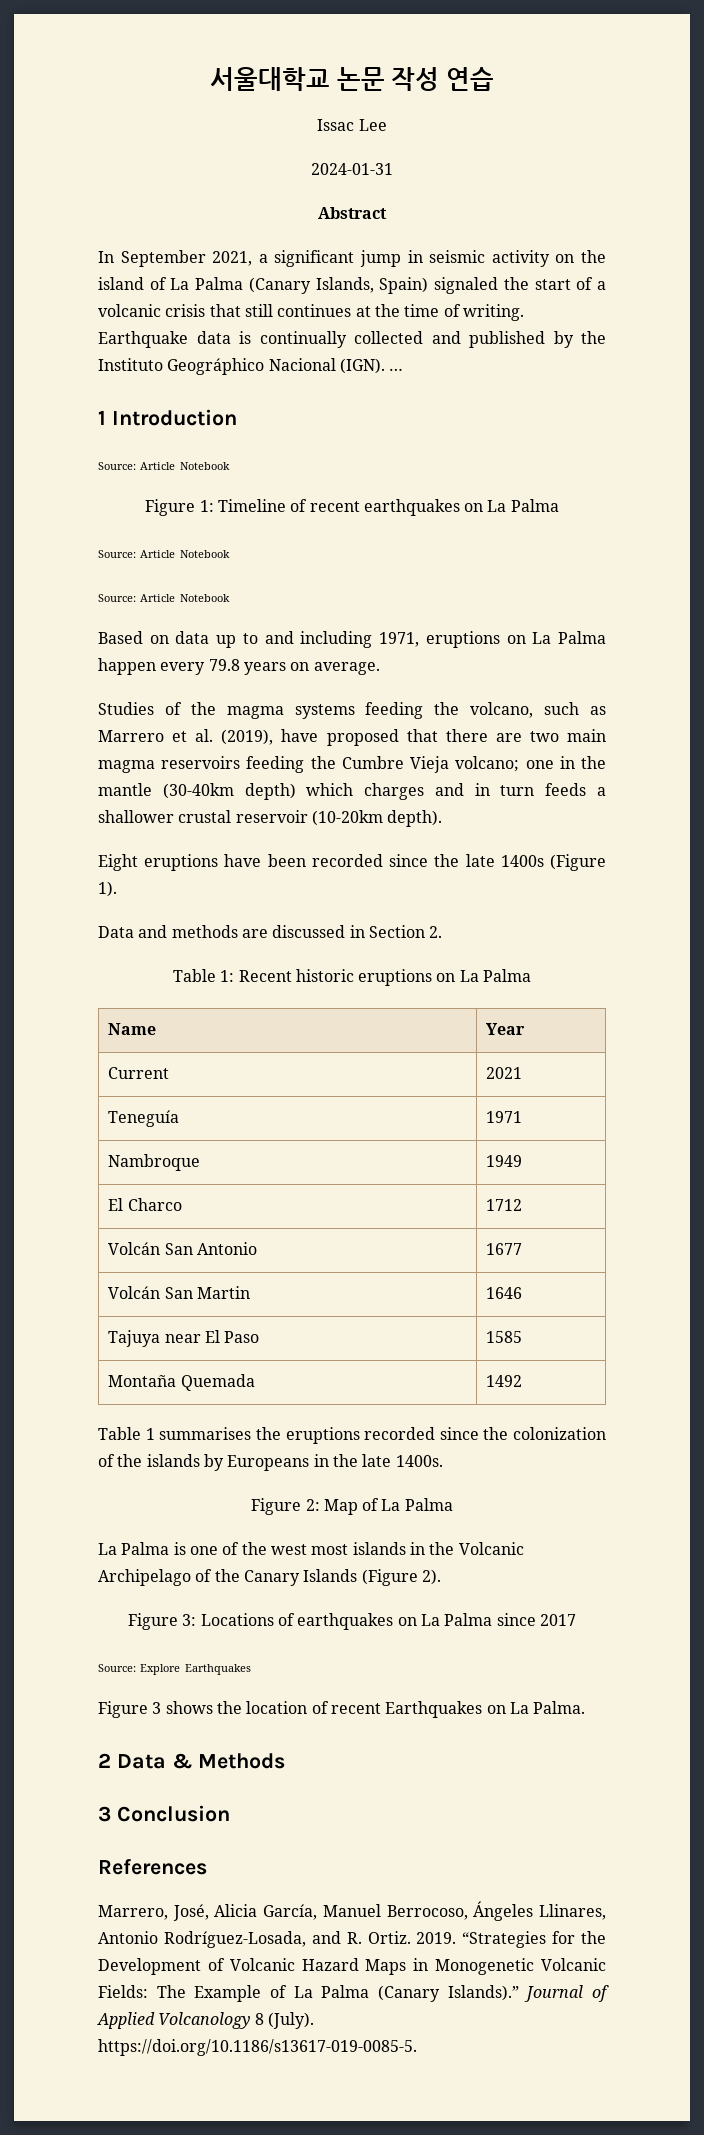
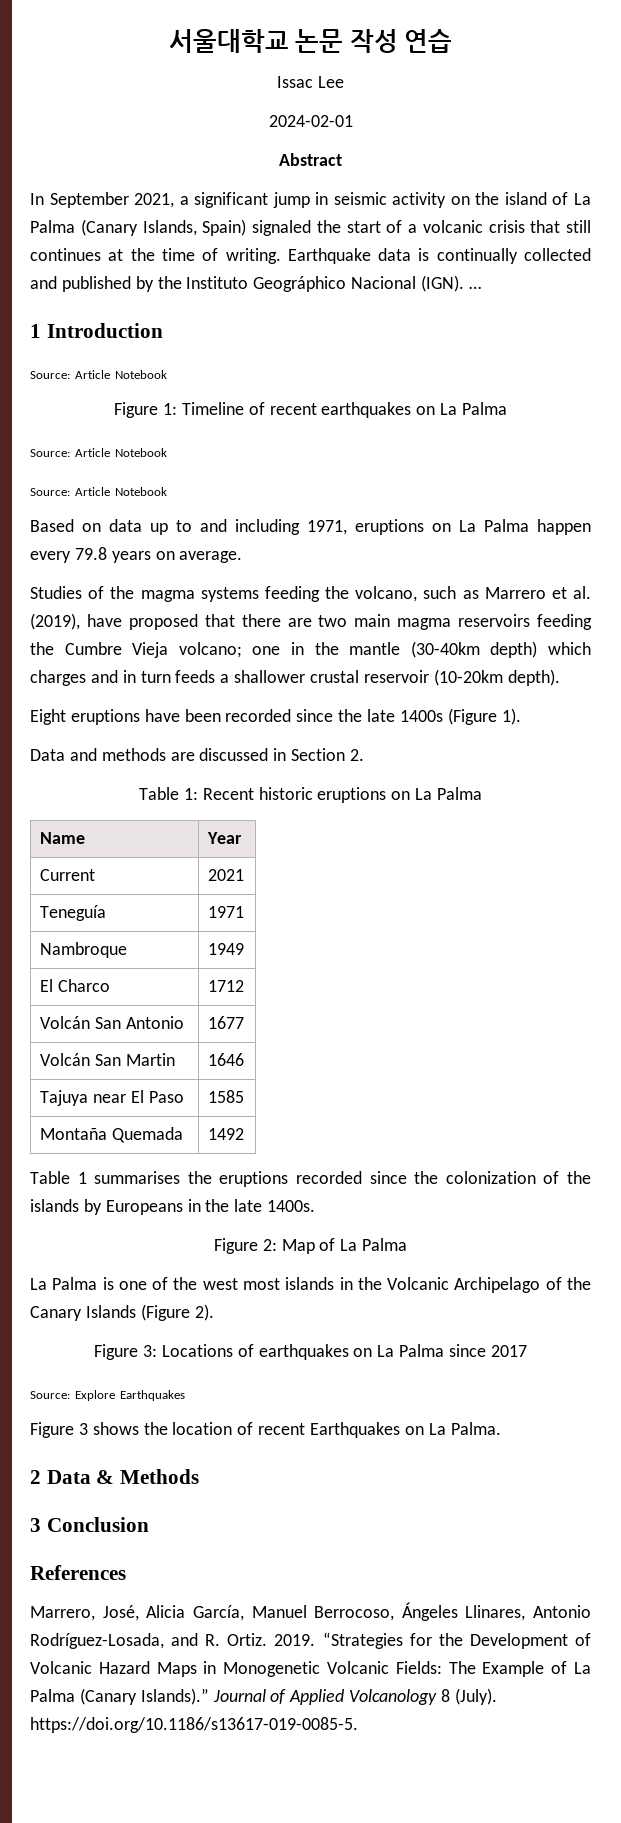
- 2024-01-31
+ 2024-02-01

